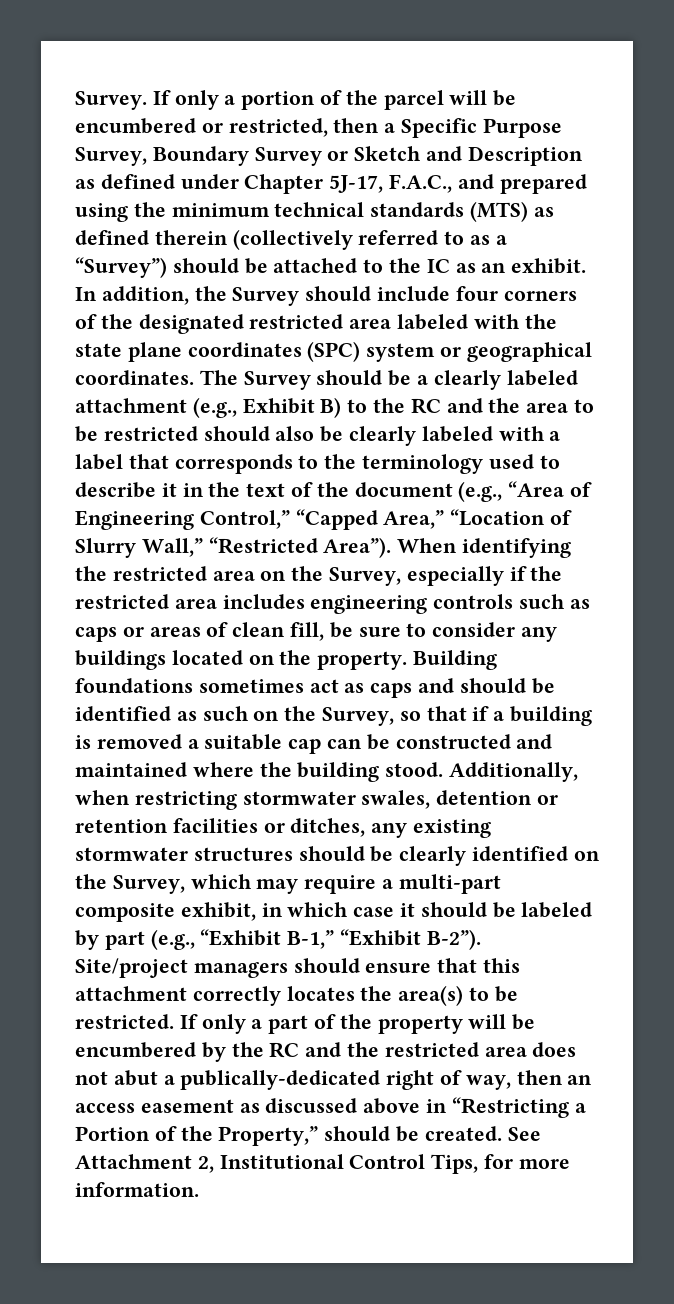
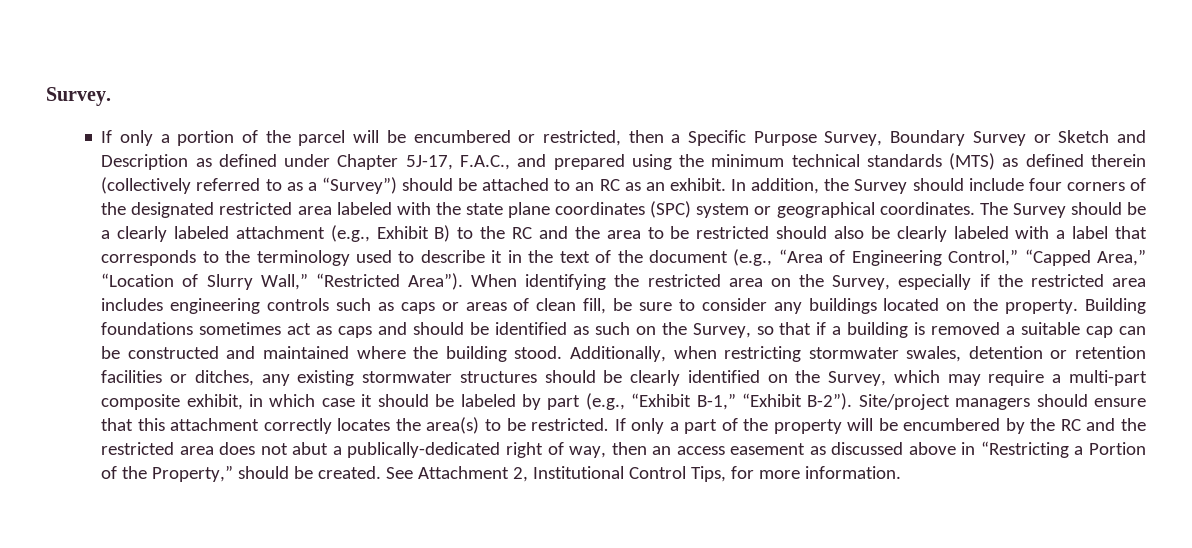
- Survey. If only a portion of the parcel will be encumbered or restricted, then a Specific Purpose Survey, Boundary Survey or Sketch and Description as defined under Chapter 5J-17, F.A.C., and prepared using the minimum technical standards (MTS) as defined therein (collectively referred to as a “Survey”) should be attached to the IC as an exhibit.
+ Survey.
+ If only a portion of the parcel will be encumbered or restricted, then a Specific Purpose Survey, Boundary Survey or Sketch and Description as defined under Chapter 5J-17, F.A.C., and prepared using the minimum technical standards (MTS) as defined therein (collectively referred to as a “Survey”) should be attached to an RC as an exhibit.

